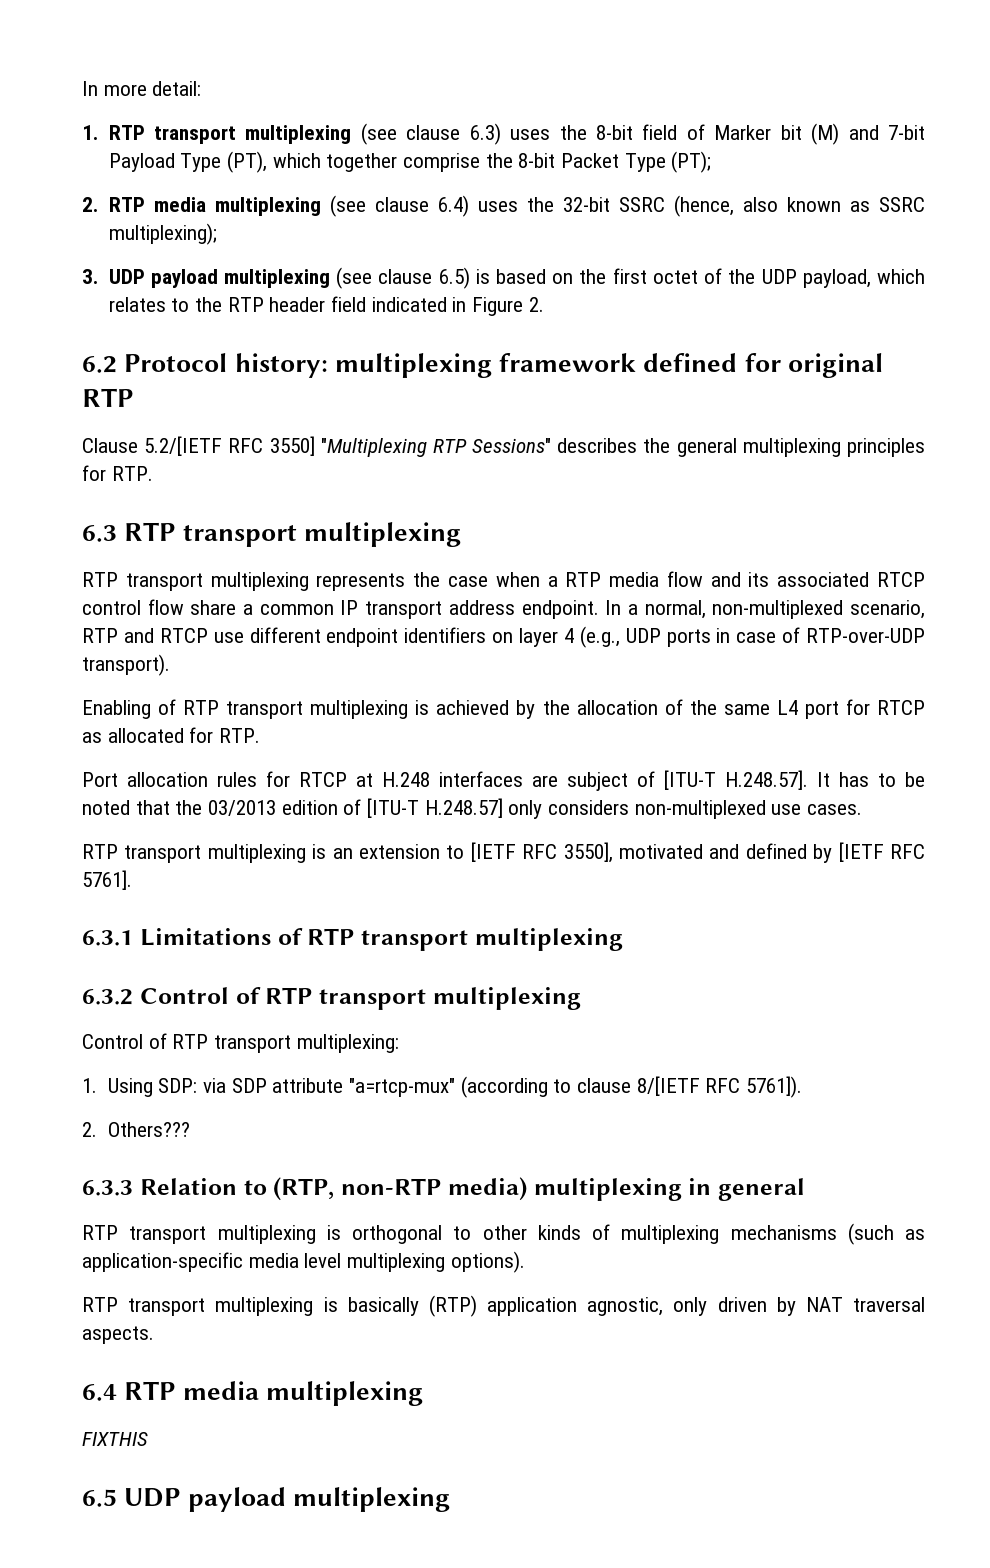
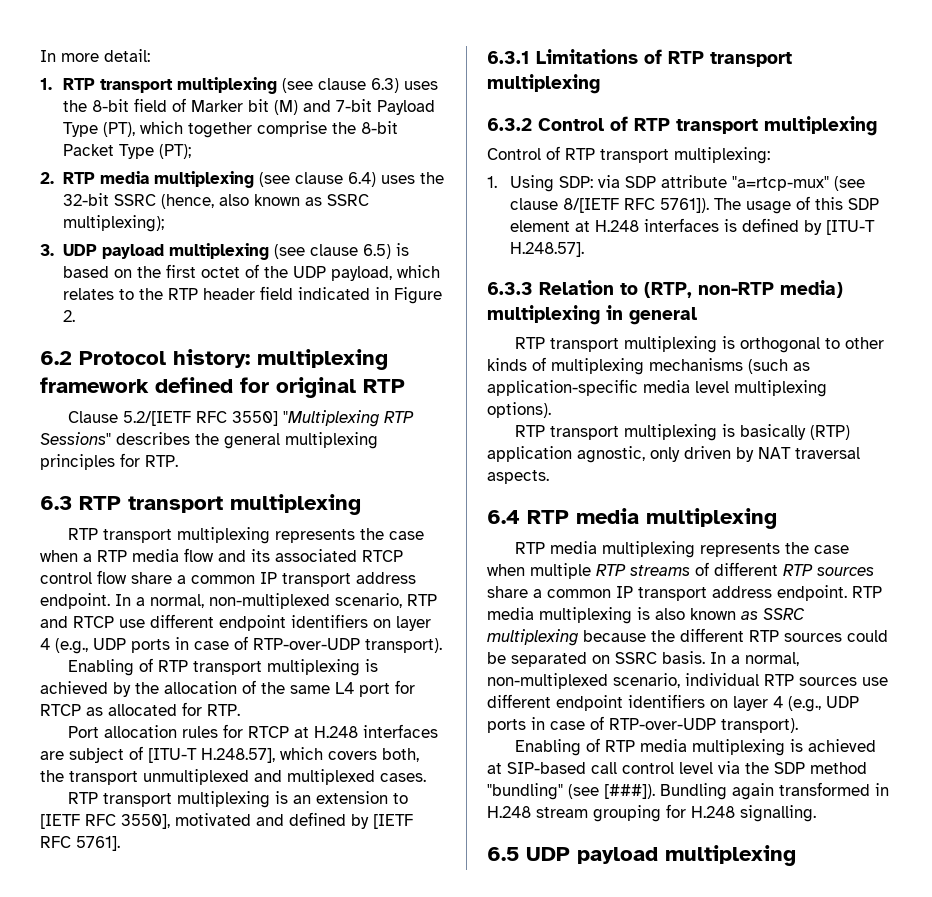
- Port allocation rules for RTCP at H.248 interfaces are subject of [ITU-T H.248.57]. It has to be noted that the 03/2013 edition of [ITU-T H.248.57] only considers non-multiplexed use cases.
+ Port allocation rules for RTCP at H.248 interfaces are subject of [ITU-T H.248.57], which covers both, the transport unmultiplexed and multiplexed cases.
- 1. Using SDP: via SDP attribute "a=rtcp-mux" (according to clause 8/[IETF RFC 5761]).
- 2. Others???
+ 1. Using SDP: via SDP attribute "a=rtcp-mux" (see clause 8/[IETF RFC 5761]). The usage of this SDP element at H.248 interfaces is defined by [ITU-T H.248.57].
- FIXTHIS
+ RTP media multiplexing represents the case when multiple RTP streams of different RTP sources share a common IP transport address endpoint. RTP media multiplexing is also known as SSRC multiplexing because the different RTP sources could be separated on SSRC basis. In a normal, non-multiplexed scenario, individual RTP sources use different endpoint identifiers on layer 4 (e.g., UDP ports in case of RTP-over-UDP transport).
+ Enabling of RTP media multiplexing is achieved at SIP-based call control level via the SDP method "bundling" (see [###]). Bundling again transformed in H.248 stream grouping for H.248 signalling.

